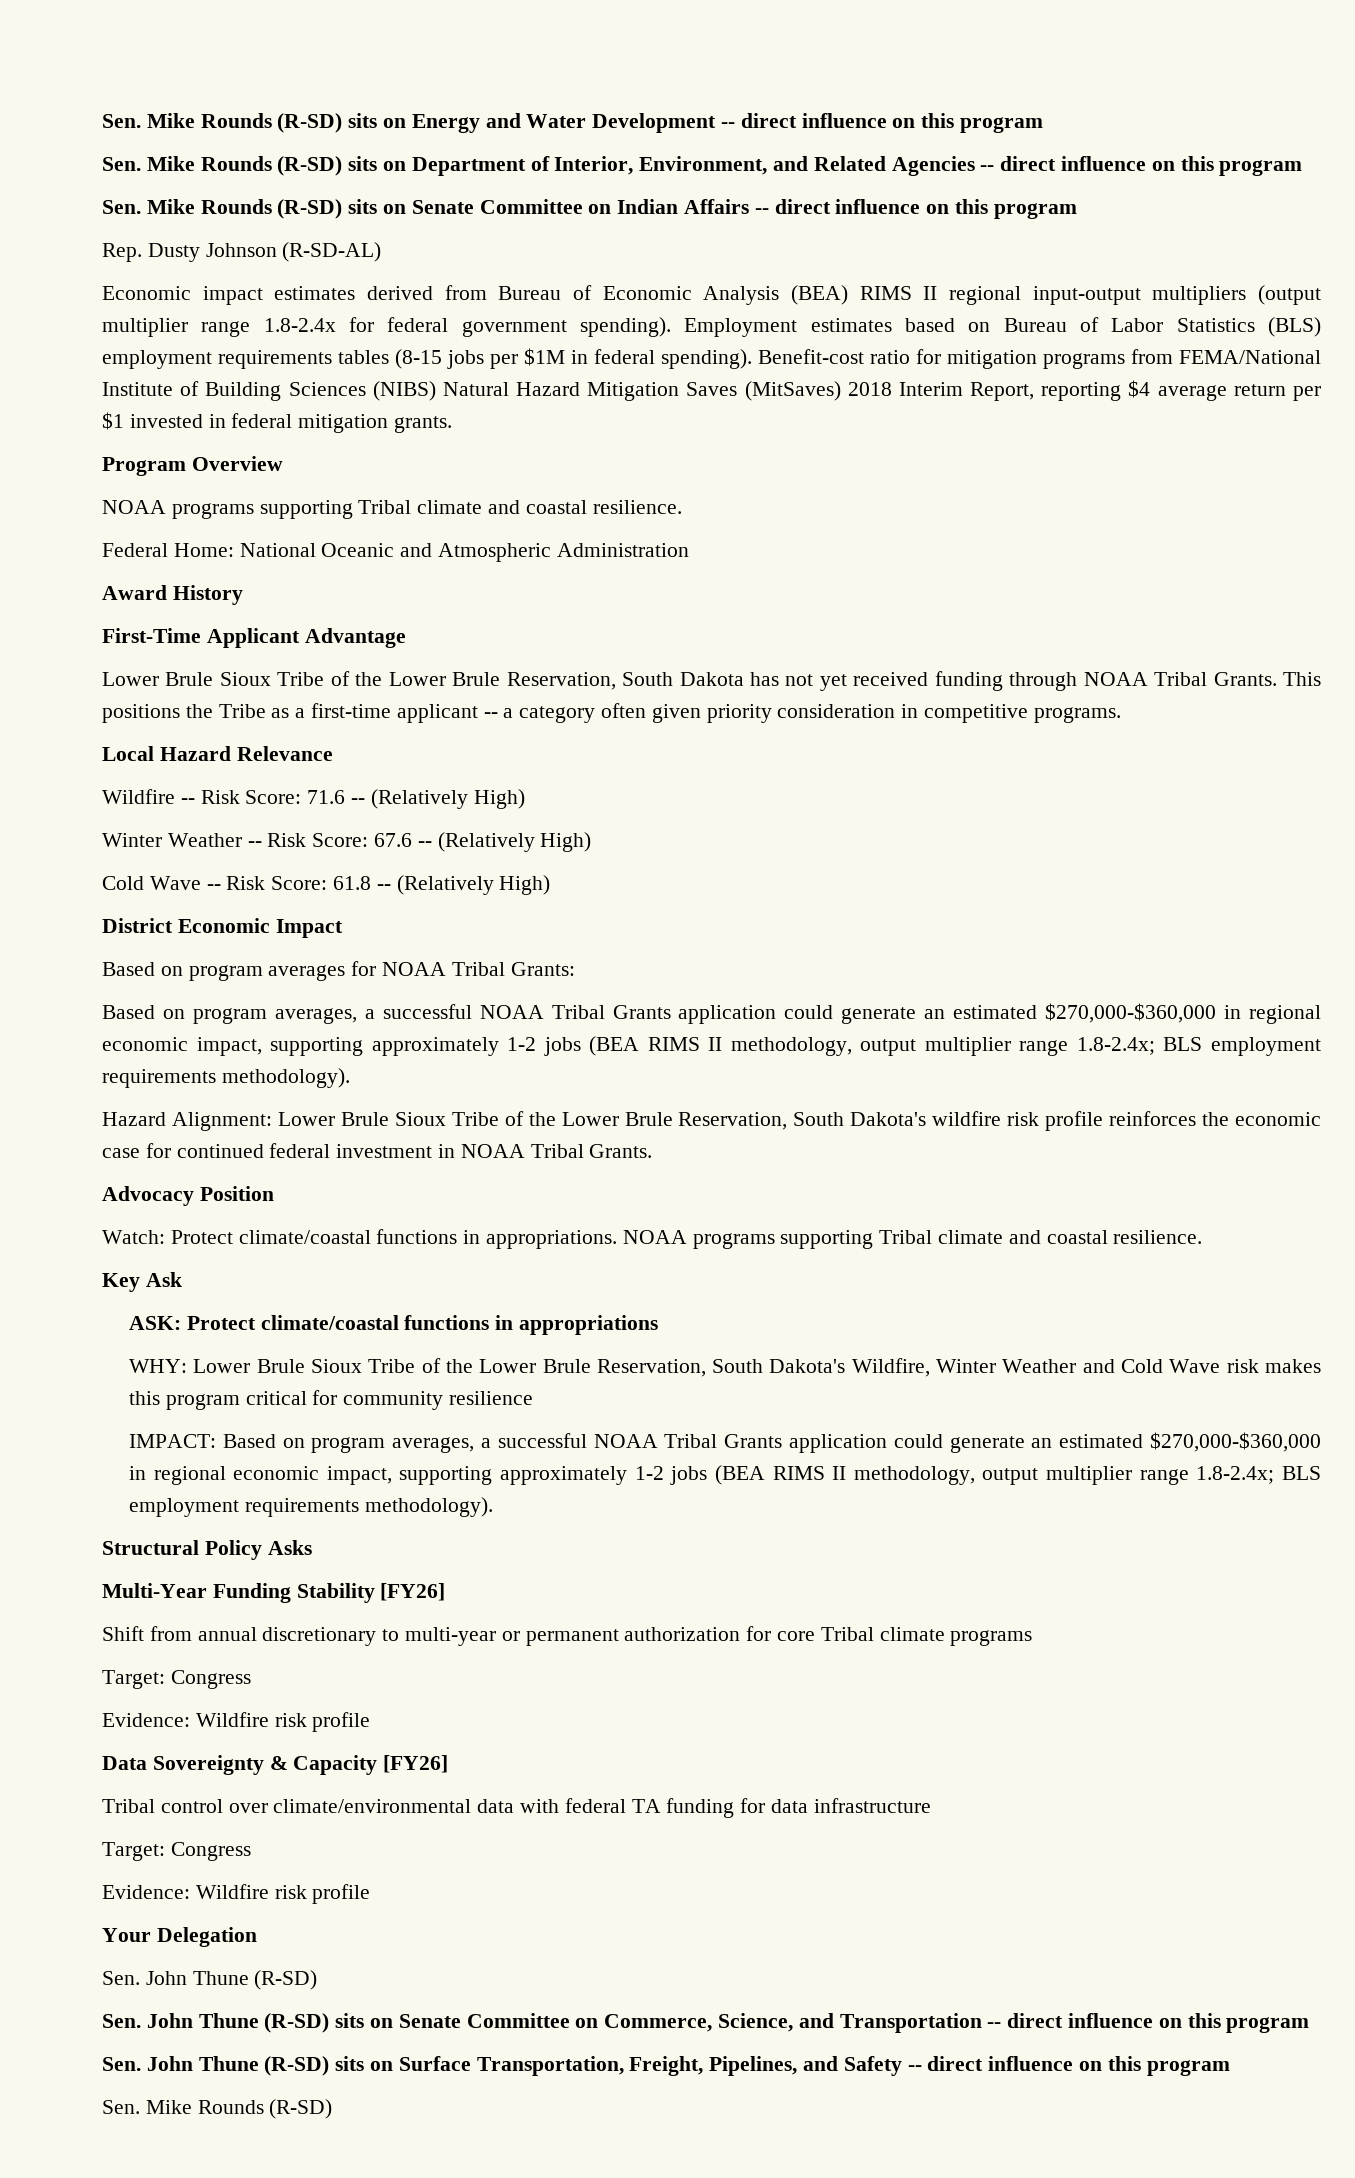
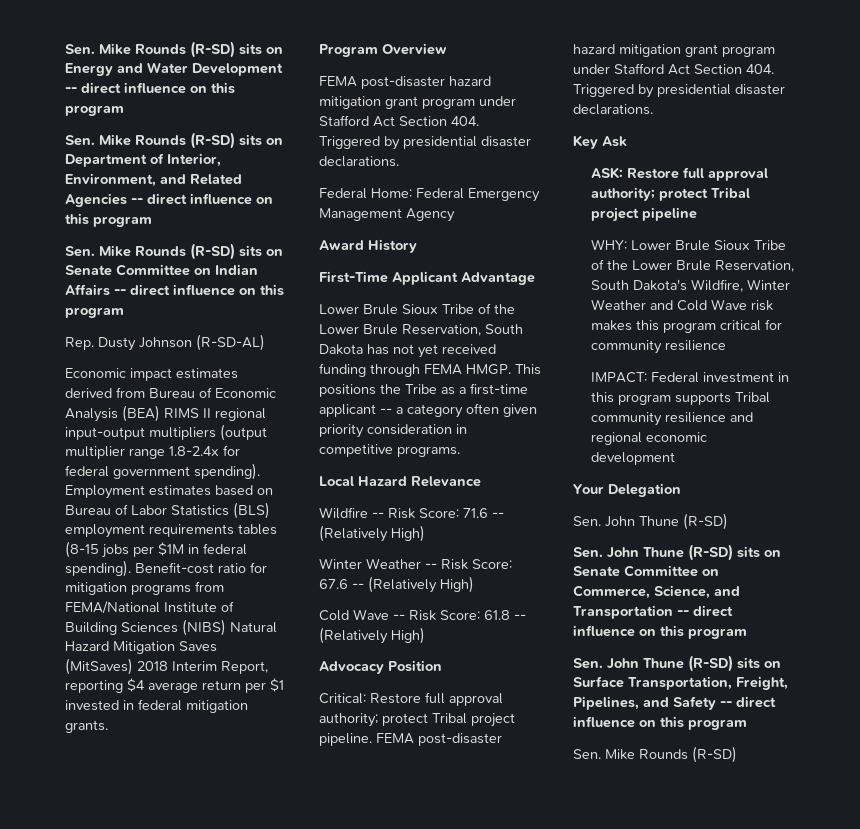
  Program Overview
- NOAA programs supporting Tribal climate and coastal resilience.
- Federal Home: National Oceanic and Atmospheric Administration
+ FEMA post-disaster hazard mitigation grant program under Stafford Act Section 404. Triggered by presidential disaster declarations.
+ Federal Home: Federal Emergency Management Agency
- Lower Brule Sioux Tribe of the Lower Brule Reservation, South Dakota has not yet received funding through NOAA Tribal Grants.
+ Lower Brule Sioux Tribe of the Lower Brule Reservation, South Dakota has not yet received funding through FEMA HMGP.
- District Economic Impact
- Based on program averages for NOAA Tribal Grants:
- Based on program averages, a successful NOAA Tribal Grants application could generate an estimated $270,000-$360,000 in regional economic impact, supporting approximately 1-2 jobs (BEA RIMS II methodology, output multiplier range 1.8-2.4x; BLS employment requirements methodology).
- Hazard Alignment: Lower Brule Sioux Tribe of the Lower Brule Reservation, South Dakota's wildfire risk profile reinforces the economic case for continued federal investment in NOAA Tribal Grants.
  Advocacy Position
- Watch: Protect climate/coastal functions in appropriations. NOAA programs supporting Tribal climate and coastal resilience.
+ Critical: Restore full approval authority; protect Tribal project pipeline. FEMA post-disaster hazard mitigation grant program under Stafford Act Section 404. Triggered by presidential disaster declarations.
  Key Ask
- ASK: Protect climate/coastal functions in appropriations
+ ASK: Restore full approval authority; protect Tribal project pipeline
- IMPACT: Based on program averages, a successful NOAA Tribal Grants application could generate an estimated $270,000-$360,000 in regional economic impact, supporting approximately 1-2 jobs (BEA RIMS II methodology, output multiplier range 1.8-2.4x; BLS employment requirements methodology).
- Structural Policy Asks
- Multi-Year Funding Stability [FY26]
- Shift from annual discretionary to multi-year or permanent authorization for core Tribal climate programs
- Target: Congress
- Evidence: Wildfire risk profile
- Data Sovereignty & Capacity [FY26]
- Tribal control over climate/environmental data with federal TA funding for data infrastructure
- Target: Congress
- Evidence: Wildfire risk profile
+ IMPACT: Federal investment in this program supports Tribal community resilience and regional economic development

